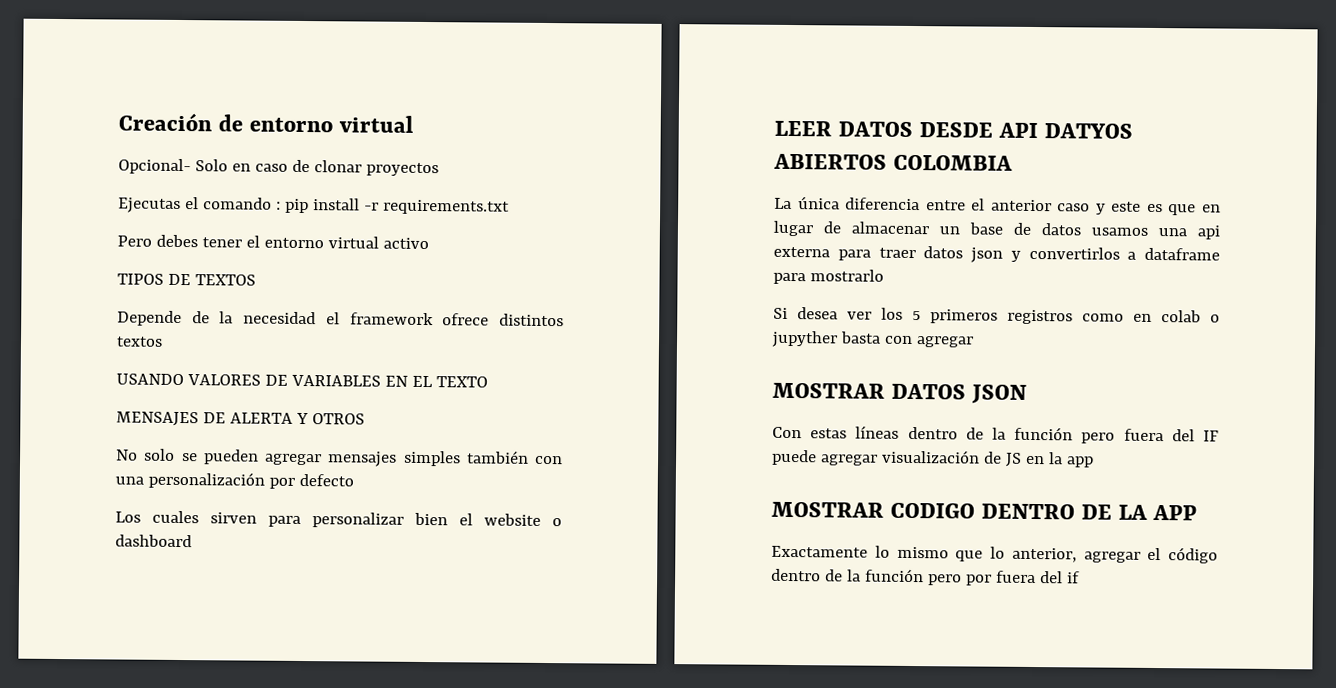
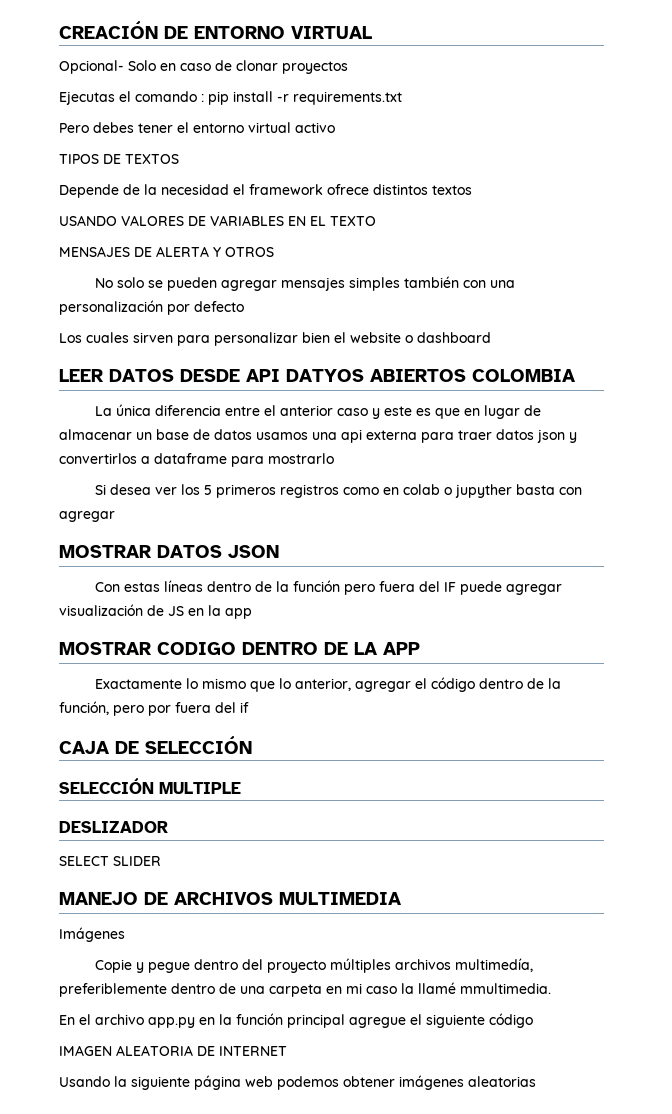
- Creación de entorno virtual
+ CREACIÓN DE ENTORNO VIRTUAL
- Exactamente lo mismo que lo anterior, agregar el código dentro de la función pero por fuera del if
+ Exactamente lo mismo que lo anterior, agregar el código dentro de la función, pero por fuera del if
+ CAJA DE SELECCIÓN
+ SELECCIÓN MULTIPLE
+ DESLIZADOR
+ SELECT SLIDER
+ MANEJO DE ARCHIVOS MULTIMEDIA
+ Imágenes
+ Copie y pegue dentro del proyecto múltiples archivos multimedía, preferiblemente dentro de una carpeta en mi caso la llamé mmultimedia.
+ En el archivo app.py en la función principal agregue el siguiente código
+ IMAGEN ALEATORIA DE INTERNET
+ Usando la siguiente página web podemos obtener imágenes aleatorias

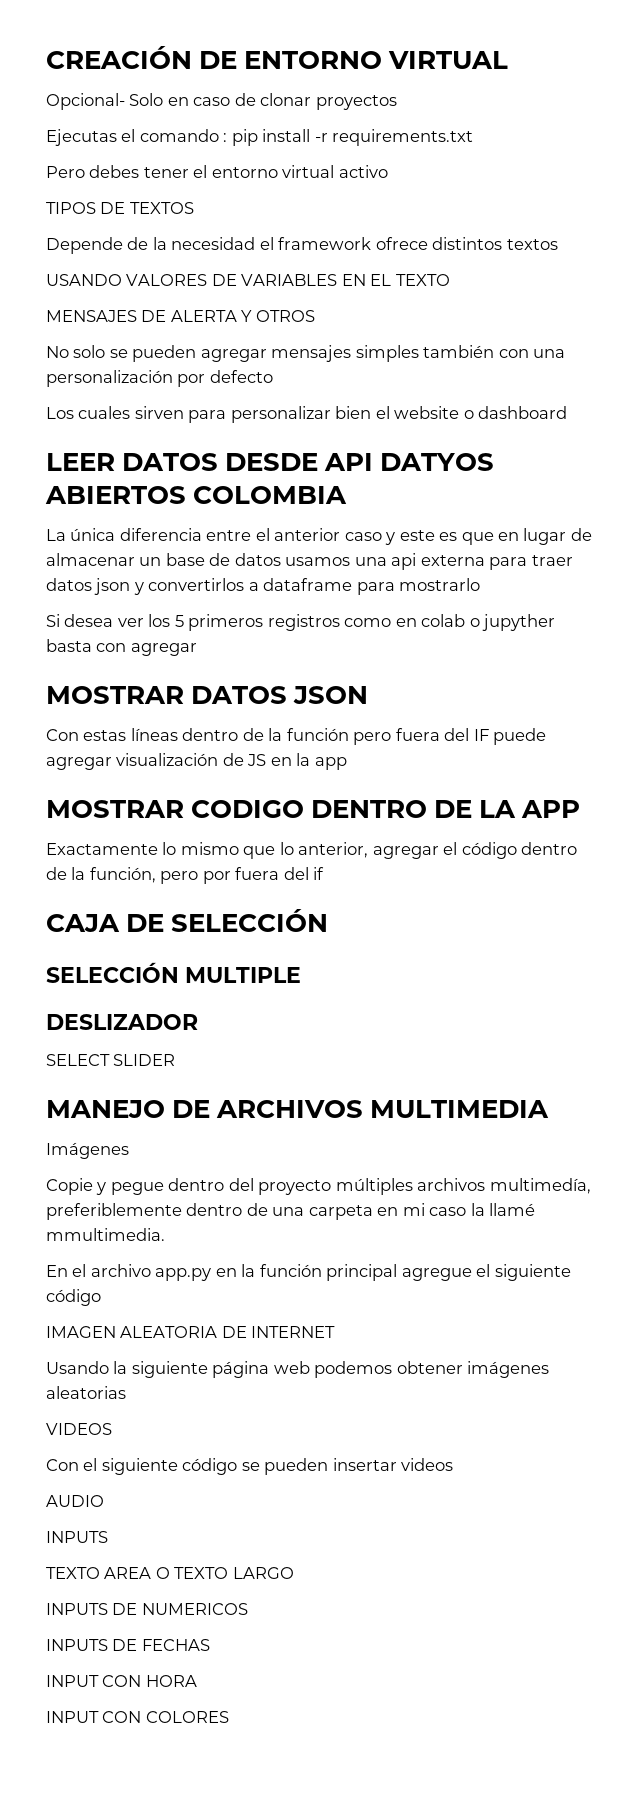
+ VIDEOS
+ Con el siguiente código se pueden insertar videos
+ AUDIO
+ INPUTS
+ TEXTO AREA O TEXTO LARGO
+ INPUTS DE NUMERICOS
+ INPUTS DE FECHAS
+ INPUT CON HORA
+ INPUT CON COLORES

